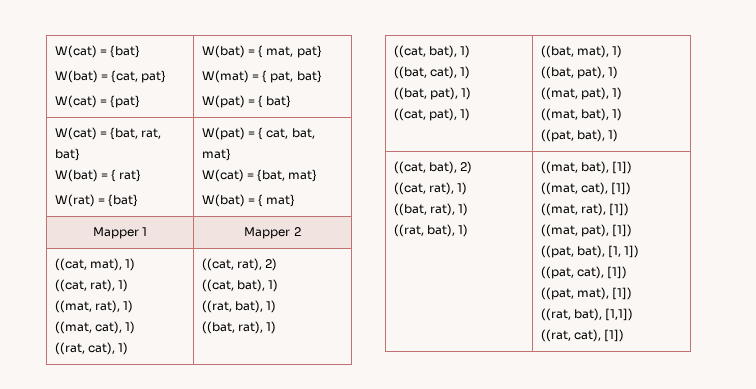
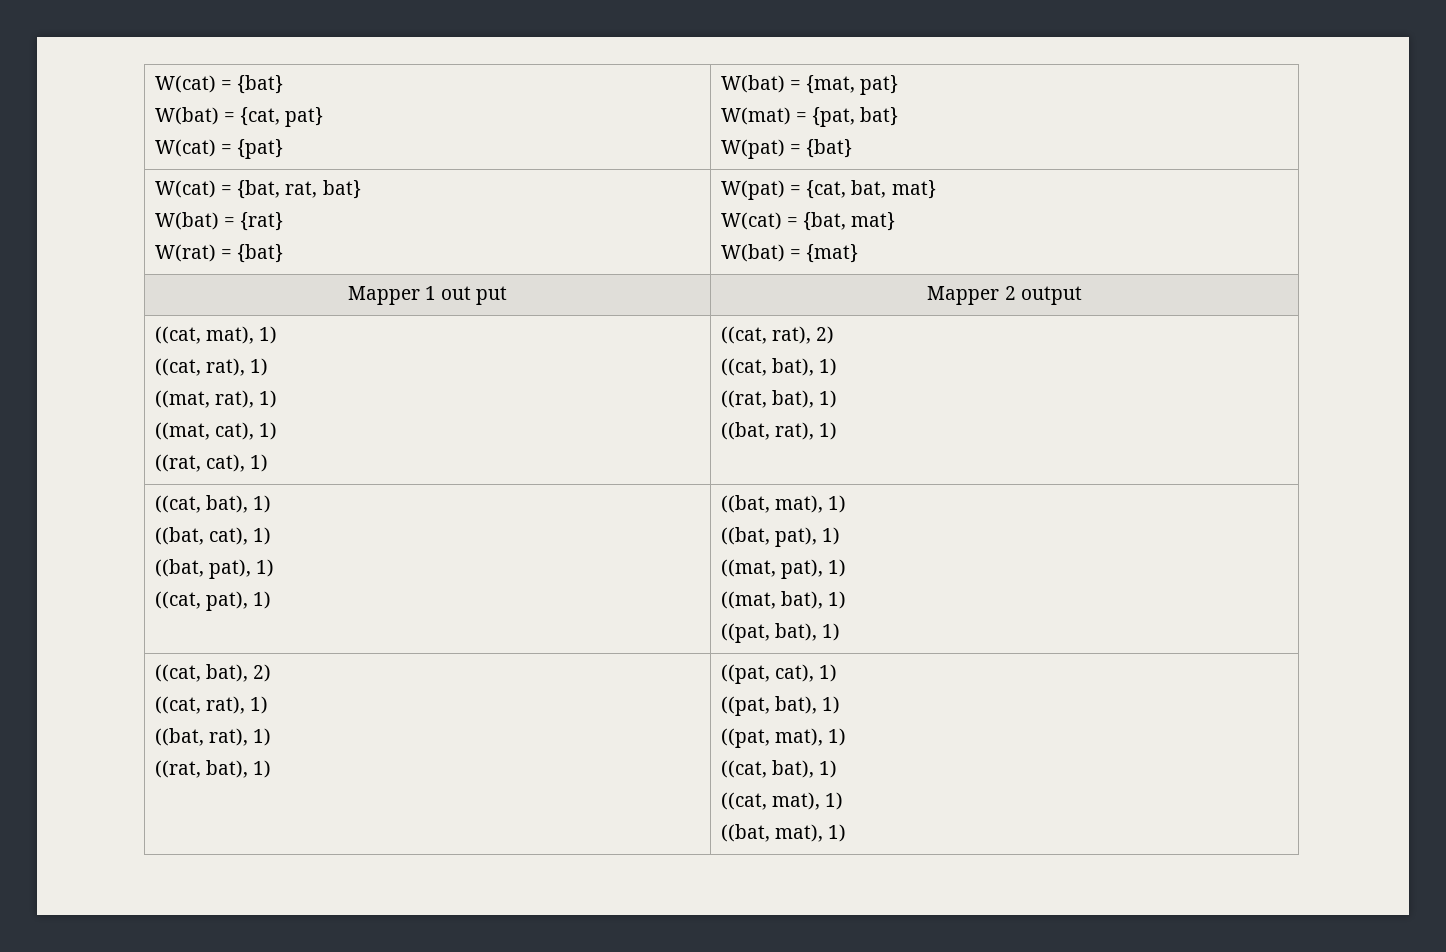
  W(cat) = {bat}
  W(bat) = {cat, pat}
- W(cat) = {pat} | W(bat) = { mat, pat}
- W(mat) = { pat, bat}
- W(pat) = { bat}
+ W(cat) = {pat} | W(bat) = {mat, pat}
+ W(mat) = {pat, bat}
+ W(pat) = {bat}
  W(cat) = {bat, rat, bat}
- W(bat) = { rat}
- W(rat) = {bat} | W(pat) = { cat, bat, mat}
+ W(bat) = {rat}
+ W(rat) = {bat} | W(pat) = {cat, bat, mat}
  W(cat) = {bat, mat}
- W(bat) = { mat}
+ W(bat) = {mat}
- Mapper 1 | Mapper 2
+ Mapper 1 out put | Mapper 2 output
  ((cat, bat), 2)
  ((cat, rat), 1)
  ((bat, rat), 1)
- ((rat, bat), 1) | ((mat, bat), [1])
- ((mat, cat), [1])
- ((mat, rat), [1])
- ((mat, pat), [1])
- ((pat, bat), [1, 1])
- ((pat, cat), [1])
- ((pat, mat), [1])
- ((rat, bat), [1,1])
- ((rat, cat), [1])
+ ((rat, bat), 1) | ((pat, cat), 1)
+ ((pat, bat), 1)
+ ((pat, mat), 1)
+ ((cat, bat), 1)
+ ((cat, mat), 1)
+ ((bat, mat), 1)

